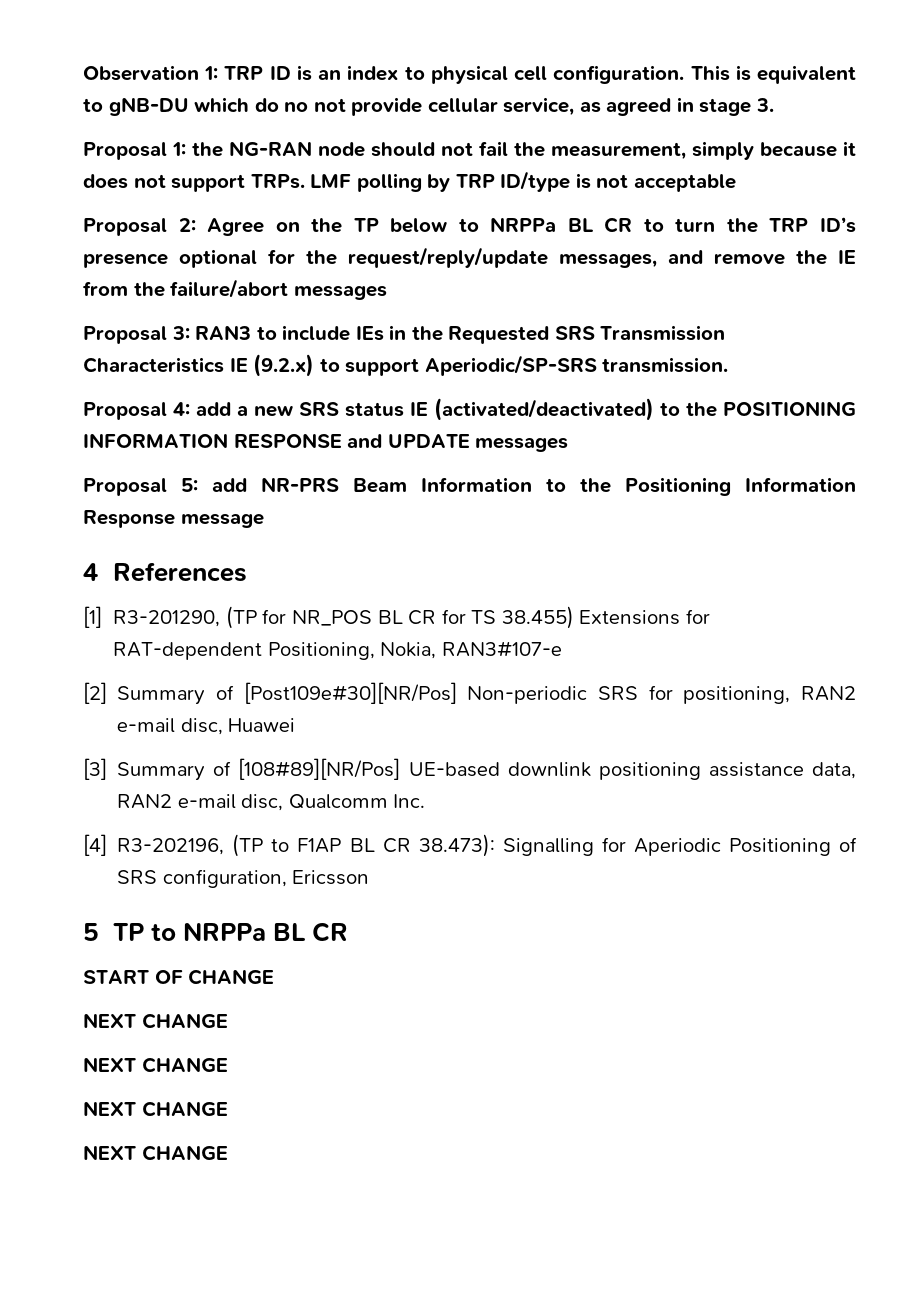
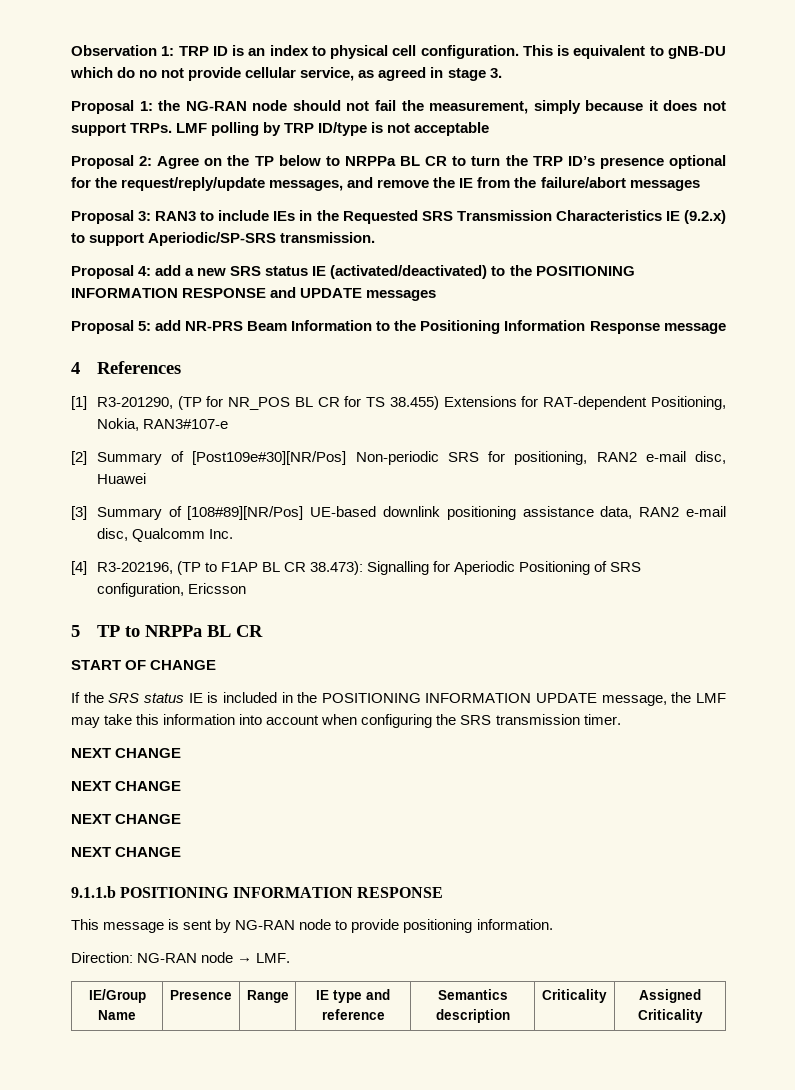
+ If the SRS status IE is included in the POSITIONING INFORMATION UPDATE message, the LMF may take this information into account when configuring the SRS transmission timer.
+ 9.1.1.b POSITIONING INFORMATION RESPONSE
+ This message is sent by NG-RAN node to provide positioning information.
+ Direction: NG-RAN node → LMF.
+ IE/Group Name | Presence | Range | IE type and reference | Semantics description | Criticality | Assigned Criticality

